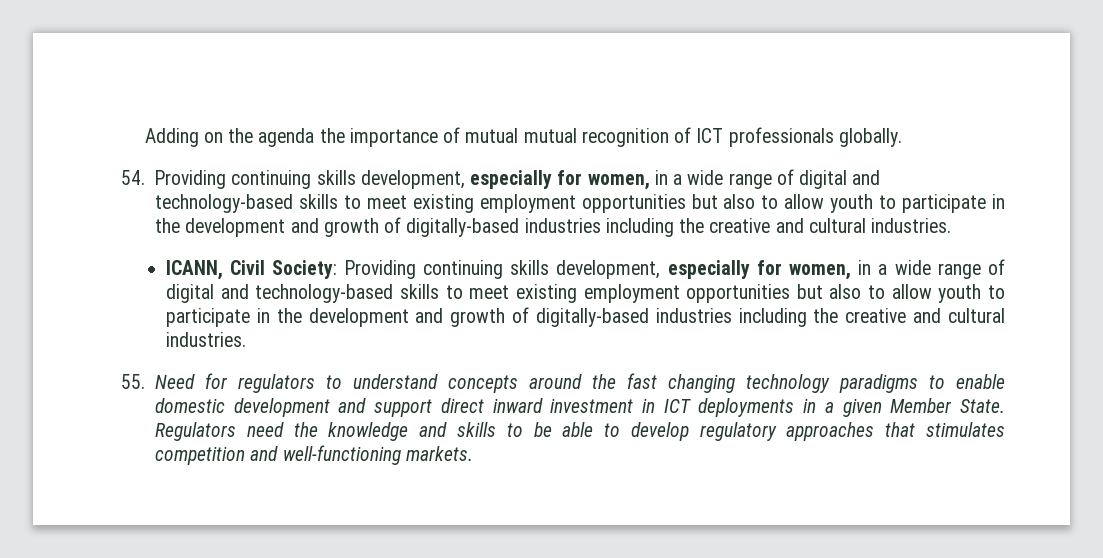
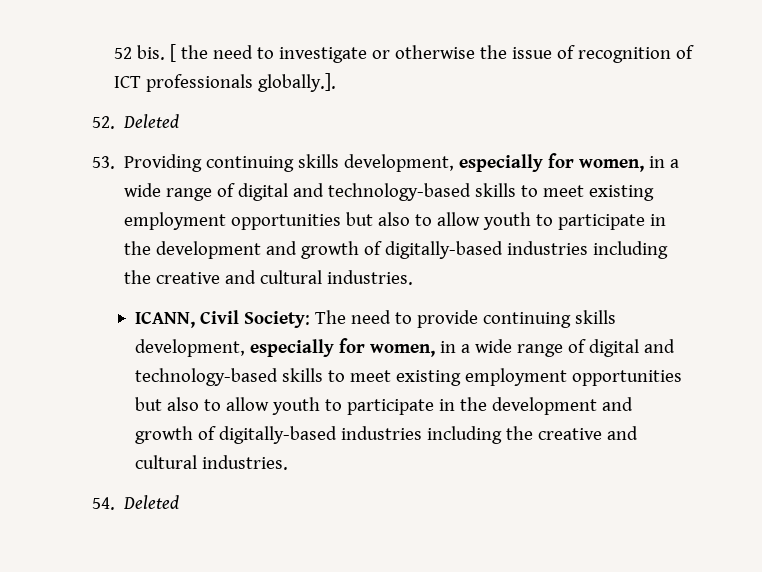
- Adding on the agenda the importance of mutual mutual recognition of ICT professionals globally.
- 54. Providing continuing skills development, especially for women, in a wide range of digital and technology-based skills to meet existing employment opportunities but also to allow youth to participate in the development and growth of digitally-based industries including the creative and cultural industries.
+ 52 bis. [ the need to investigate or otherwise the issue of recognition of ICT professionals globally.].
+ 52. Deleted
+ 53. Providing continuing skills development, especially for women, in a wide range of digital and technology-based skills to meet existing employment opportunities but also to allow youth to participate in the development and growth of digitally-based industries including the creative and cultural industries.
- ICANN, Civil Society: Providing continuing skills development, especially for women, in a wide range of digital and technology-based skills to meet existing employment opportunities but also to allow youth to participate in the development and growth of digitally-based industries including the creative and cultural industries.
+ ICANN, Civil Society: The need to provide continuing skills development, especially for women, in a wide range of digital and technology-based skills to meet existing employment opportunities but also to allow youth to participate in the development and growth of digitally-based industries including the creative and cultural industries.
- 55. Need for regulators to understand concepts around the fast changing technology paradigms to enable domestic development and support direct inward investment in ICT deployments in a given Member State. Regulators need the knowledge and skills to be able to develop regulatory approaches that stimulates competition and well-functioning markets.
+ 54. Deleted

